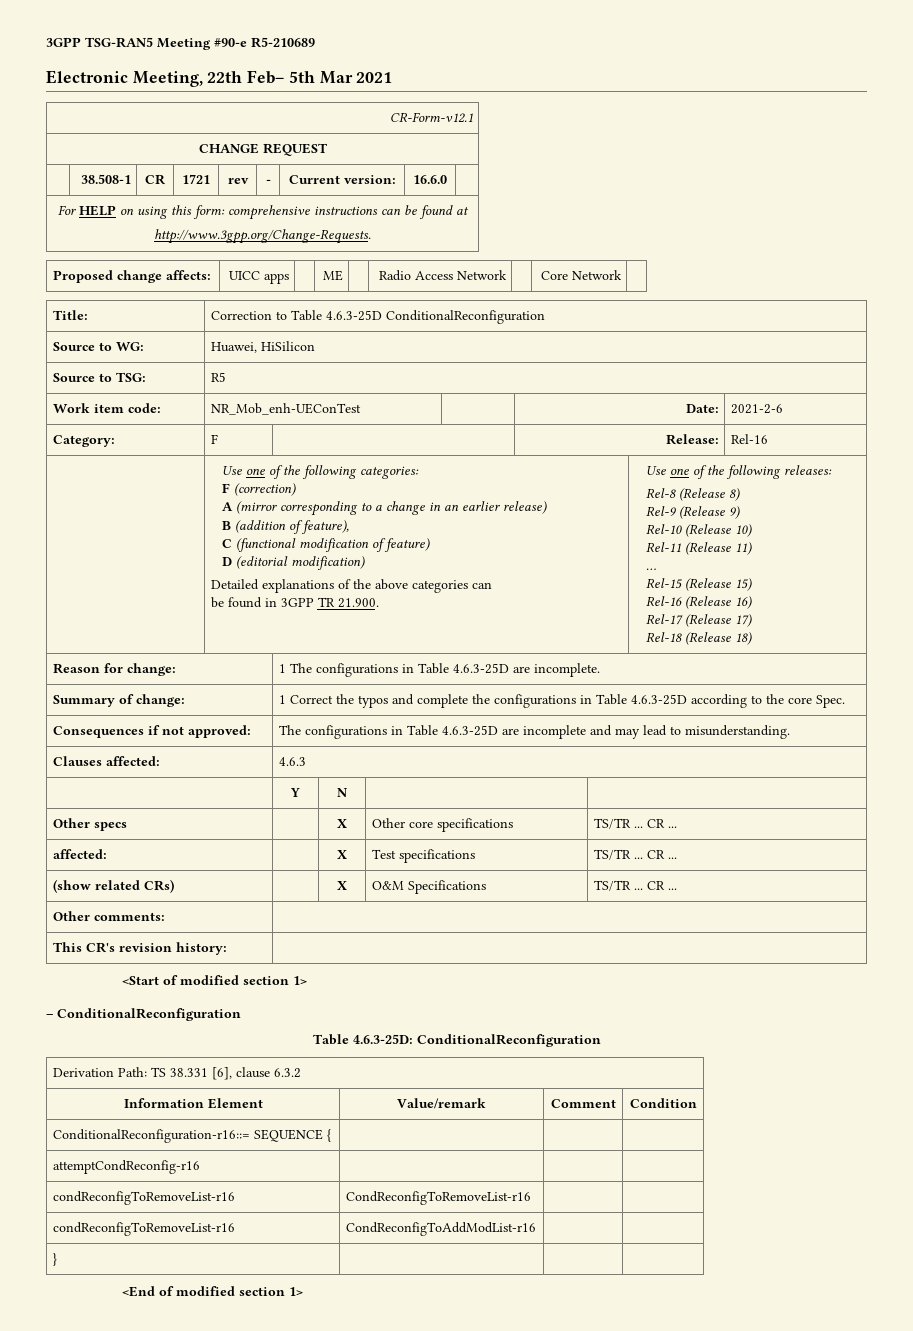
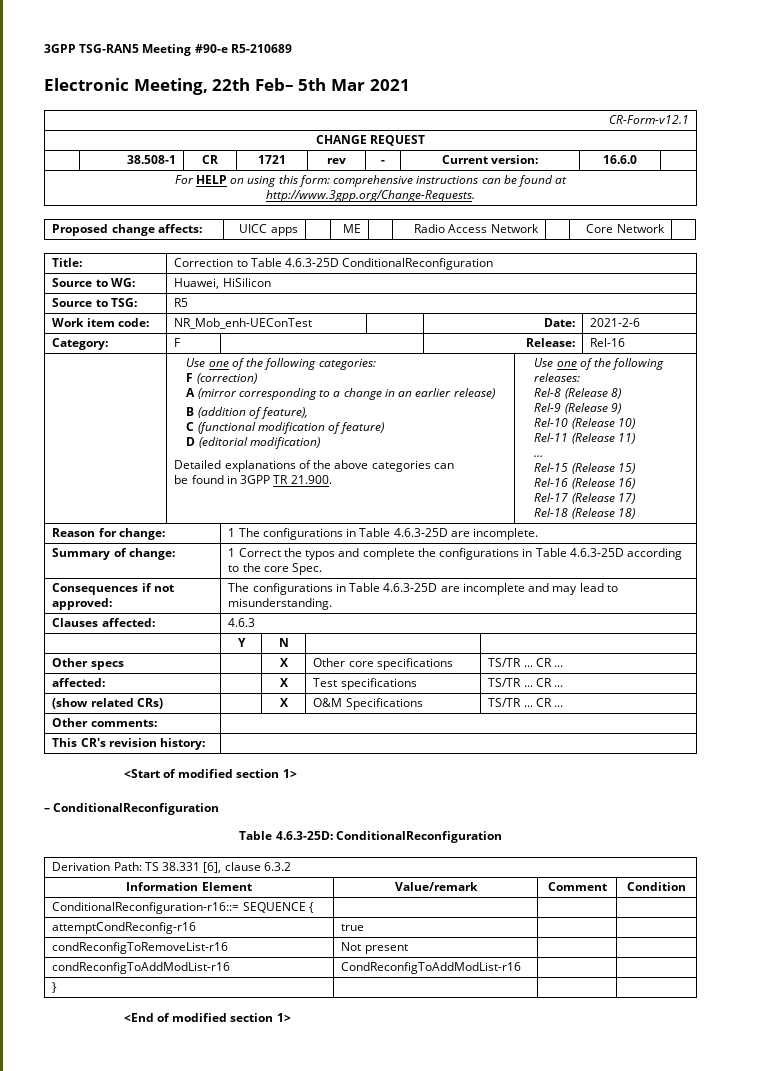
- attemptCondReconfig-r16 | | |
- condReconfigToRemoveList-r16 | CondReconfigToRemoveList-r16 | |
- condReconfigToRemoveList-r16 | CondReconfigToAddModList-r16 | |
+ attemptCondReconfig-r16 | true | |
+ condReconfigToRemoveList-r16 | Not present | |
+ condReconfigToAddModList-r16 | CondReconfigToAddModList-r16 | |

